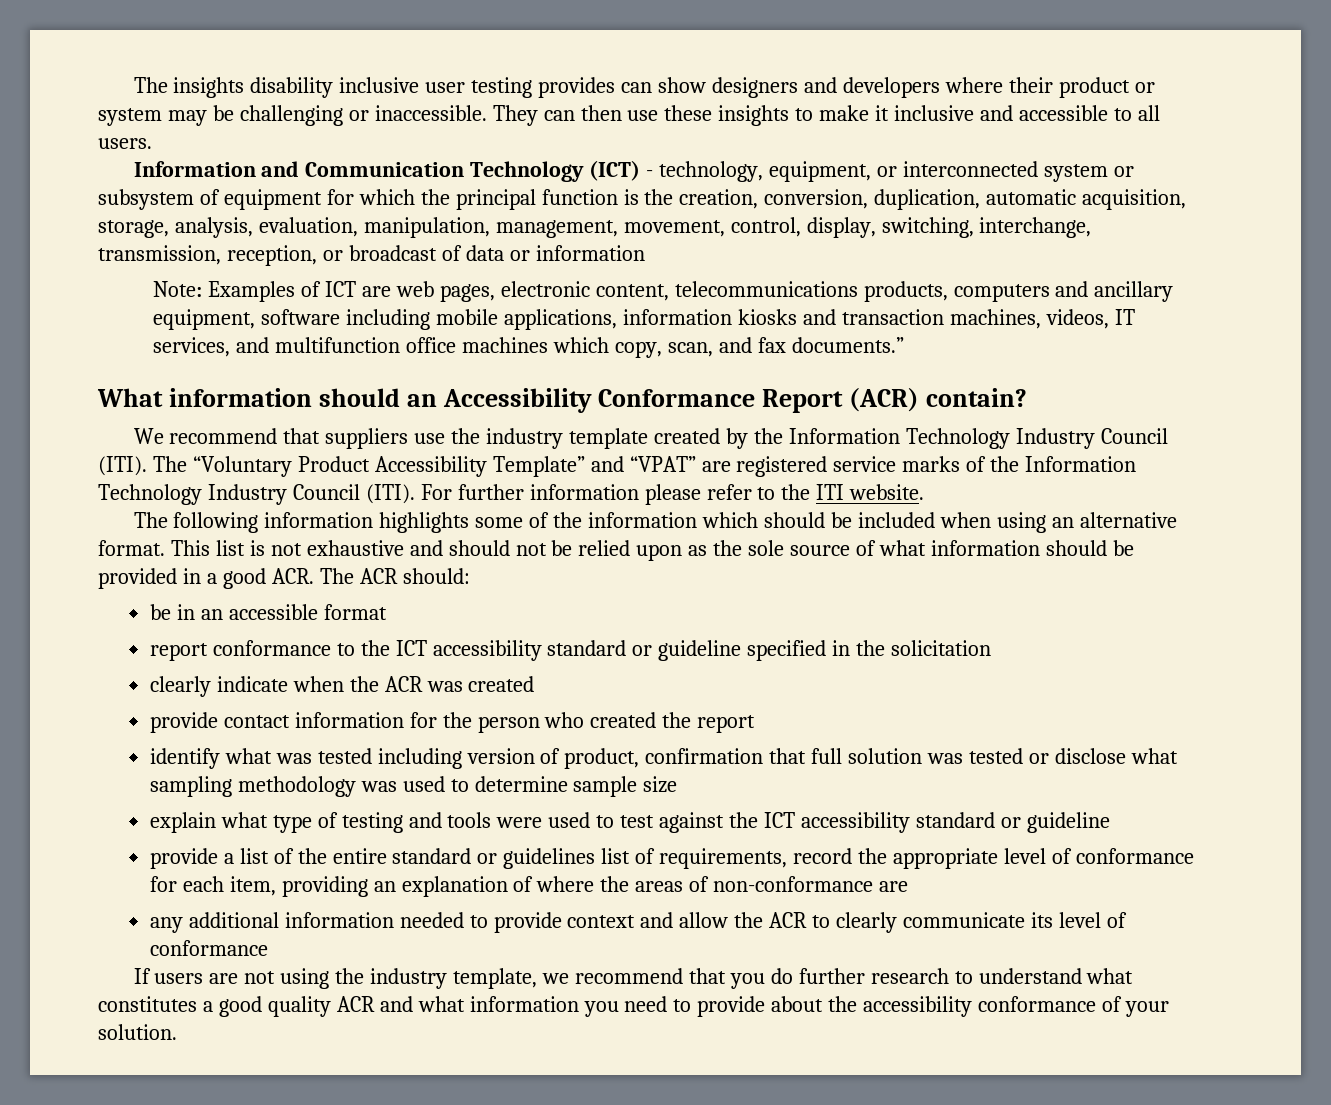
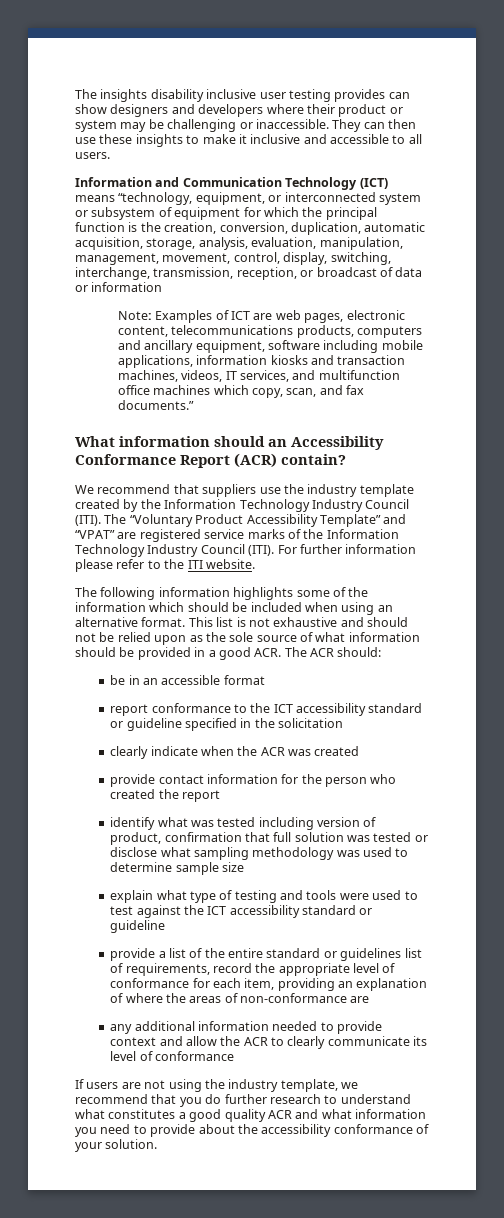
- Information and Communication Technology (ICT) - technology, equipment, or interconnected system or subsystem of equipment for which the principal function is the creation, conversion, duplication, automatic acquisition, storage, analysis, evaluation, manipulation, management, movement, control, display, switching, interchange, transmission, reception, or broadcast of data or information
+ Information and Communication Technology (ICT) means “technology, equipment, or interconnected system or subsystem of equipment for which the principal function is the creation, conversion, duplication, automatic acquisition, storage, analysis, evaluation, manipulation, management, movement, control, display, switching, interchange, transmission, reception, or broadcast of data or information

